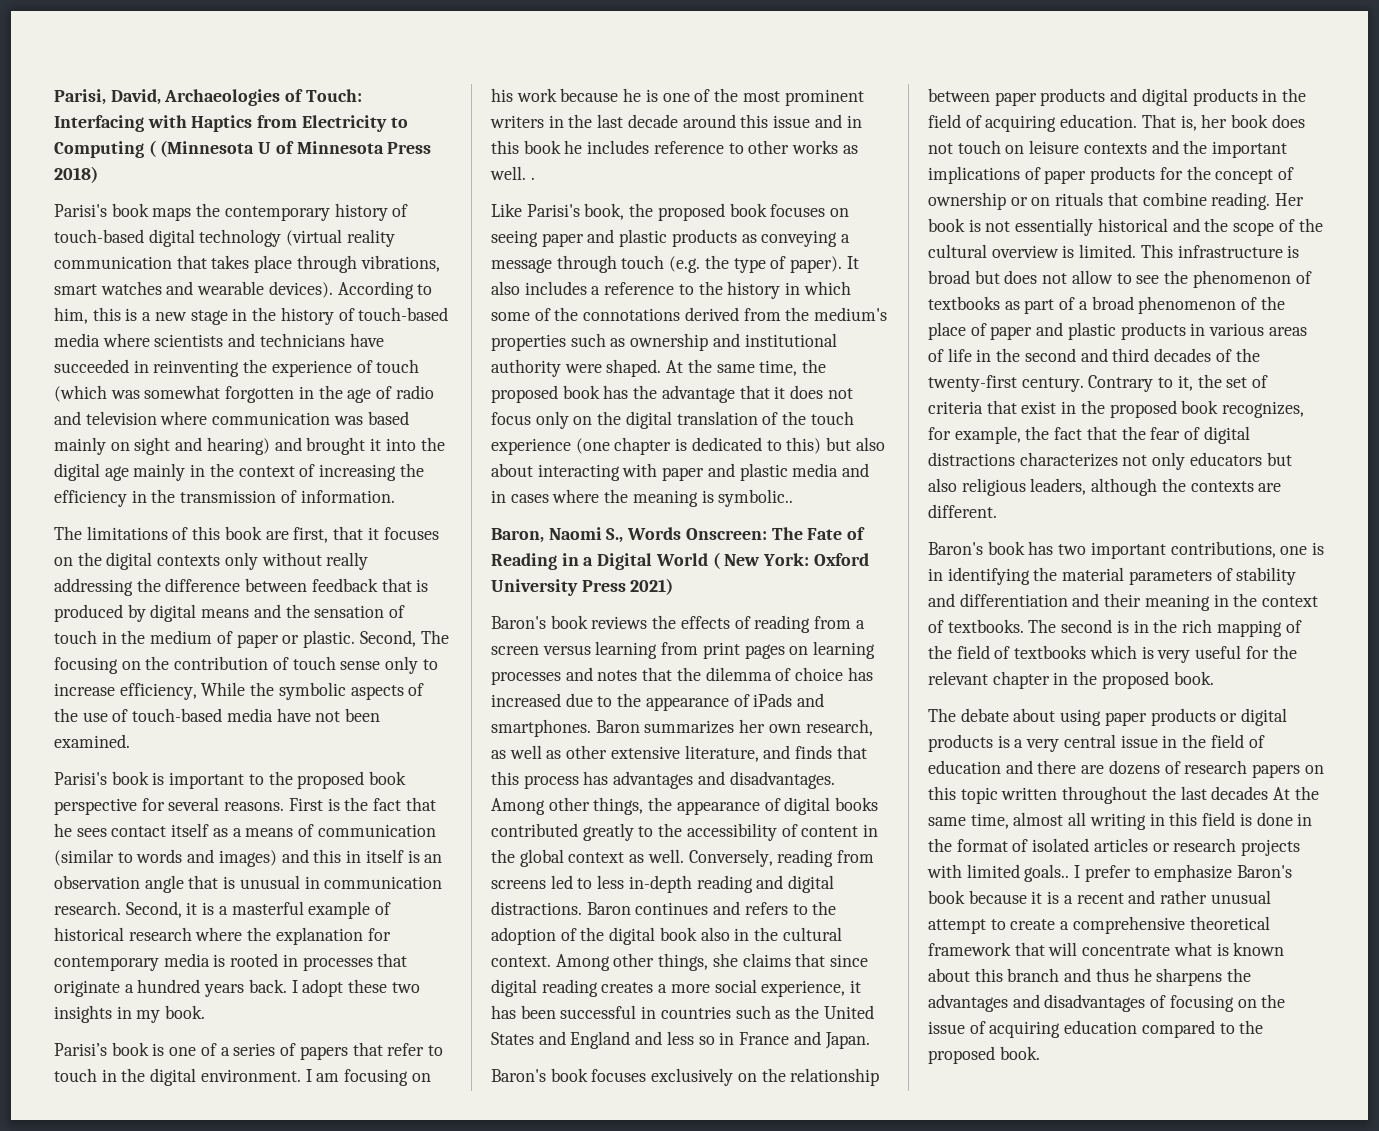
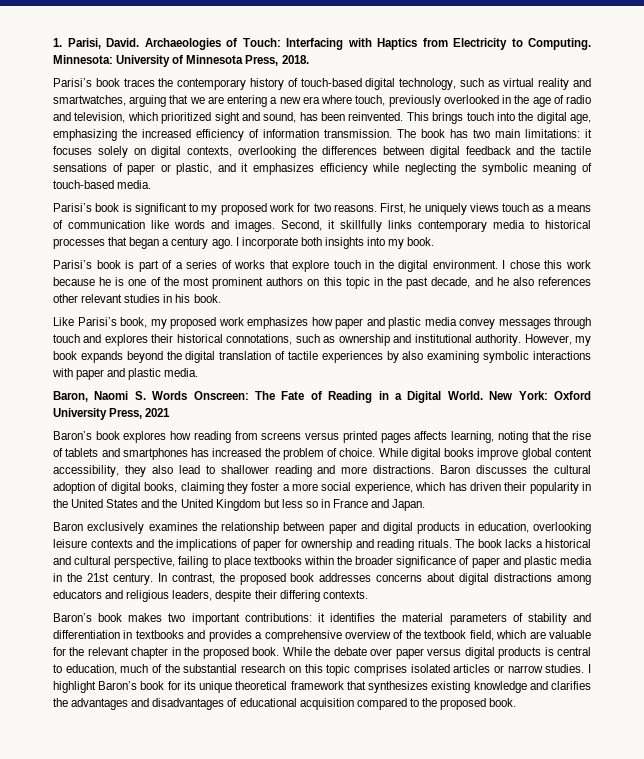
- Parisi, David, Archaeologies of Touch: Interfacing with Haptics from Electricity to Computing ( (Minnesota U of Minnesota Press 2018)
- Parisi's book maps the contemporary history of touch-based digital technology (virtual reality communication that takes place through vibrations, smart watches and wearable devices). According to him, this is a new stage in the history of touch-based media where scientists and technicians have succeeded in reinventing the experience of touch (which was somewhat forgotten in the age of radio and television where communication was based mainly on sight and hearing) and brought it into the digital age mainly in the context of increasing the efficiency in the transmission of information.
- The limitations of this book are first, that it focuses on the digital contexts only without really addressing the difference between feedback that is produced by digital means and the sensation of touch in the medium of paper or plastic. Second, The focusing on the contribution of touch sense only to increase efficiency, While the symbolic aspects of the use of touch-based media have not been examined.
- Parisi's book is important to the proposed book perspective for several reasons. First is the fact that he sees contact itself as a means of communication (similar to words and images) and this in itself is an observation angle that is unusual in communication research. Second, it is a masterful example of historical research where the explanation for contemporary media is rooted in processes that originate a hundred years back. I adopt these two insights in my book.
+ 1. Parisi, David. Archaeologies of Touch: Interfacing with Haptics from Electricity to Computing. Minnesota: University of Minnesota Press, 2018.
+ Parisi’s book traces the contemporary history of touch-based digital technology, such as virtual reality and smartwatches, arguing that we are entering a new era where touch, previously overlooked in the age of radio and television, which prioritized sight and sound, has been reinvented. This brings touch into the digital age, emphasizing the increased efficiency of information transmission. The book has two main limitations: it focuses solely on digital contexts, overlooking the differences between digital feedback and the tactile sensations of paper or plastic, and it emphasizes efficiency while neglecting the symbolic meaning of touch-based media.
+ Parisi’s book is significant to my proposed work for two reasons. First, he uniquely views touch as a means of communication like words and images. Second, it skillfully links contemporary media to historical processes that began a century ago. I incorporate both insights into my book.
- Parisi’s book is one of a series of papers that refer to touch in the digital environment.
+ Parisi’s book is part of a series of works that explore touch in the digital environment.
- I am focusing on his work because he is one of the most prominent writers in the last decade around this issue and in this book he includes reference to other works as well. .
- Like Parisi's book, the proposed book focuses on seeing paper and plastic products as conveying a message through touch (e.g. the type of paper). It also includes a reference to the history in which some of the connotations derived from the medium's properties such as ownership and institutional authority were shaped. At the same time, the proposed book has the advantage that it does not focus only on the digital translation of the touch experience (one chapter is dedicated to this) but also about interacting with paper and plastic media and in cases where the meaning is symbolic..
+ I chose this work because he is one of the most prominent authors on this topic in the past decade, and he also references other relevant studies in his book.
+ Like Parisi’s book, my proposed work emphasizes how paper and plastic media convey messages through touch and explores their historical connotations, such as ownership and institutional authority. However, my book expands beyond the digital translation of tactile experiences by also examining symbolic interactions with paper and plastic media.
- Baron, Naomi S., Words Onscreen: The Fate of Reading in a Digital World ( New York: Oxford University Press 2021)
- Baron's book reviews the effects of reading from a screen versus learning from print pages on learning processes and notes that the dilemma of choice has increased due to the appearance of iPads and smartphones. Baron summarizes her own research, as well as other extensive literature, and finds that this process has advantages and disadvantages. Among other things, the appearance of digital books contributed greatly to the accessibility of content in the global context as well. Conversely, reading from screens led to less in-depth reading and digital distractions.
+ Baron, Naomi S. Words Onscreen: The Fate of Reading in a Digital World. New York: Oxford University Press, 2021
+ Baron’s book explores how reading from screens versus printed pages affects learning, noting that the rise of tablets and smartphones has increased the problem of choice. While digital books improve global content accessibility, they also lead to shallower reading and more distractions.
- Baron continues and refers to the adoption of the digital book also in the cultural context. Among other things, she claims that since digital reading creates a more social experience, it has been successful in countries such as the United States and England and less so in France and Japan.
+ Baron discusses the cultural adoption of digital books, claiming they foster a more social experience, which has driven their popularity in the United States and the United Kingdom but less so in France and Japan.
- Baron's book focuses exclusively on the relationship between paper products and digital products in the field of acquiring education. That is, her book does not touch on leisure contexts and the important implications of paper products for the concept of ownership or on rituals that combine reading. Her book is not essentially historical and the scope of the cultural overview is limited. This infrastructure is broad but does not allow to see the phenomenon of textbooks as part of a broad phenomenon of the place of paper and plastic products in various areas of life in the second and third decades of the twenty-first century. Contrary to it, the set of criteria that exist in the proposed book recognizes, for example, the fact that the fear of digital distractions characterizes not only educators but also religious leaders, although the contexts are different.
- Baron's book has two important contributions, one is in identifying the material parameters of stability and differentiation and their meaning in the context of textbooks. The second is in the rich mapping of the field of textbooks which is very useful for the relevant chapter in the proposed book.
- The debate about using paper products or digital products is a very central issue in the field of education and there are dozens of research papers on this topic written throughout the last decades At the same time, almost all writing in this field is done in the format of isolated articles or research projects with limited goals.. I prefer to emphasize Baron's book because it is a recent and rather unusual attempt to create a comprehensive theoretical framework that will concentrate what is known about this branch and thus he sharpens the advantages and disadvantages of focusing on the issue of acquiring education compared to the proposed book.
+ Baron exclusively examines the relationship between paper and digital products in education, overlooking leisure contexts and the implications of paper for ownership and reading rituals. The book lacks a historical and cultural perspective, failing to place textbooks within the broader significance of paper and plastic media in the 21st century. In contrast, the proposed book addresses concerns about digital distractions among educators and religious leaders, despite their differing contexts.
+ Baron’s book makes two important contributions: it identifies the material parameters of stability and differentiation in textbooks and provides a comprehensive overview of the textbook field, which are valuable for the relevant chapter in the proposed book. While the debate over paper versus digital products is central to education, much of the substantial research on this topic comprises isolated articles or narrow studies. I highlight Baron’s book for its unique theoretical framework that synthesizes existing knowledge and clarifies the advantages and disadvantages of educational acquisition compared to the proposed book.

